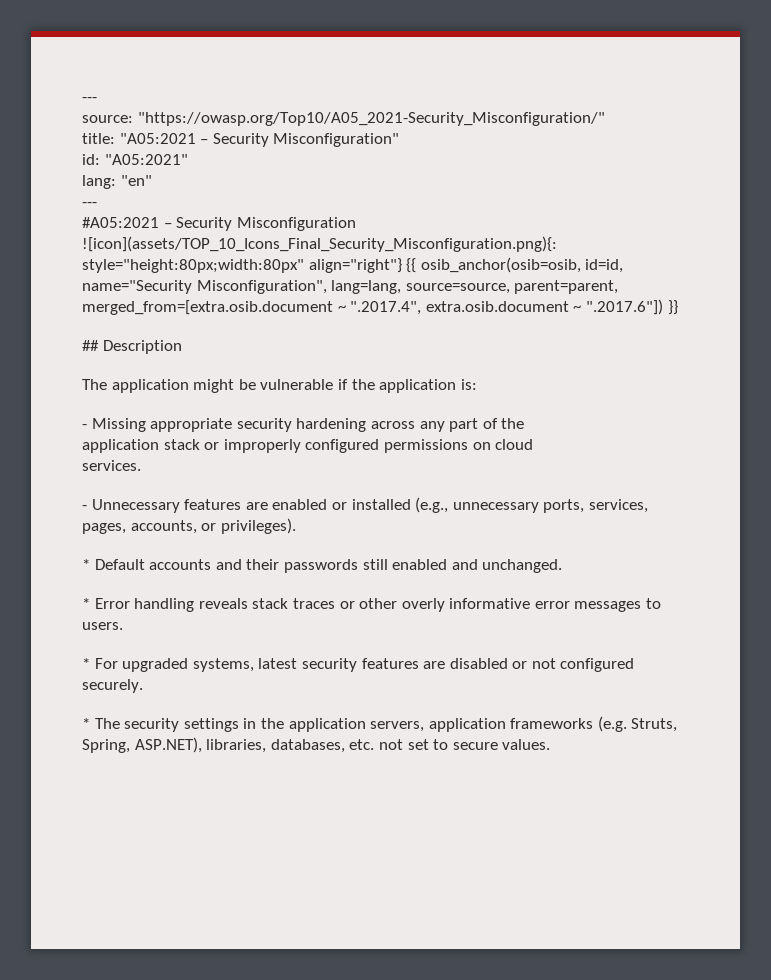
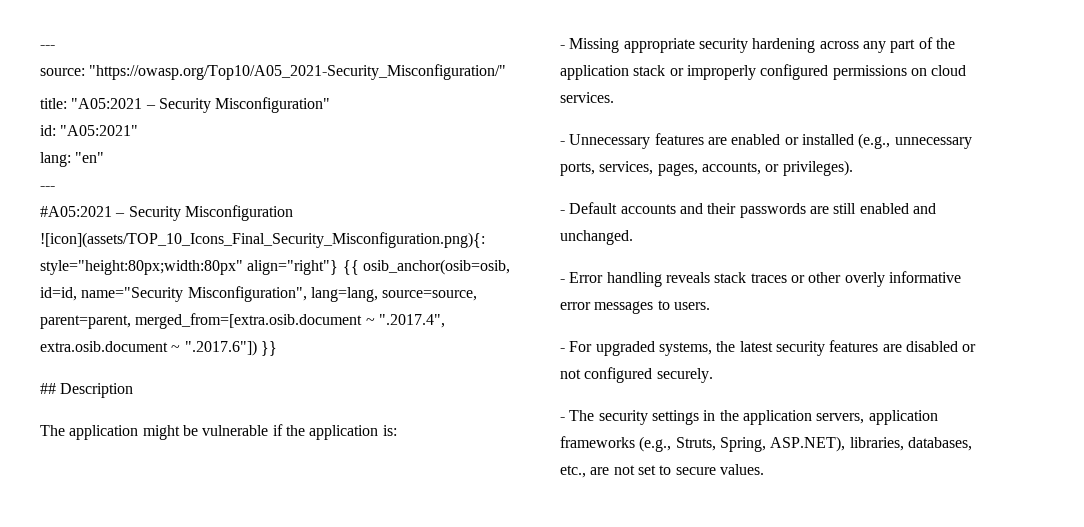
- - Unnecessary features are enabled or installed (e.g., unnecessary ports, services, pages, accounts, or privileges).
+ - Unnecessary features are enabled or installed (e.g., unnecessary
+ ports, services, pages, accounts, or privileges).
- * Default accounts and their passwords still enabled and unchanged.
+ - Default accounts and their passwords are still enabled and
+ unchanged.
- * Error handling reveals stack traces or other overly informative error messages to users.
+ - Error handling reveals stack traces or other overly informative
+ error messages to users.
- * For upgraded systems, latest security features are disabled or not configured securely.
+ - For upgraded systems, the latest security features are disabled or
+ not configured securely.
- * The security settings in the application servers, application frameworks (e.g. Struts, Spring, ASP.NET), libraries, databases, etc. not set to secure values.
+ - The security settings in the application servers, application
+ frameworks (e.g., Struts, Spring, ASP.NET), libraries, databases,
+ etc., are not set to secure values.

